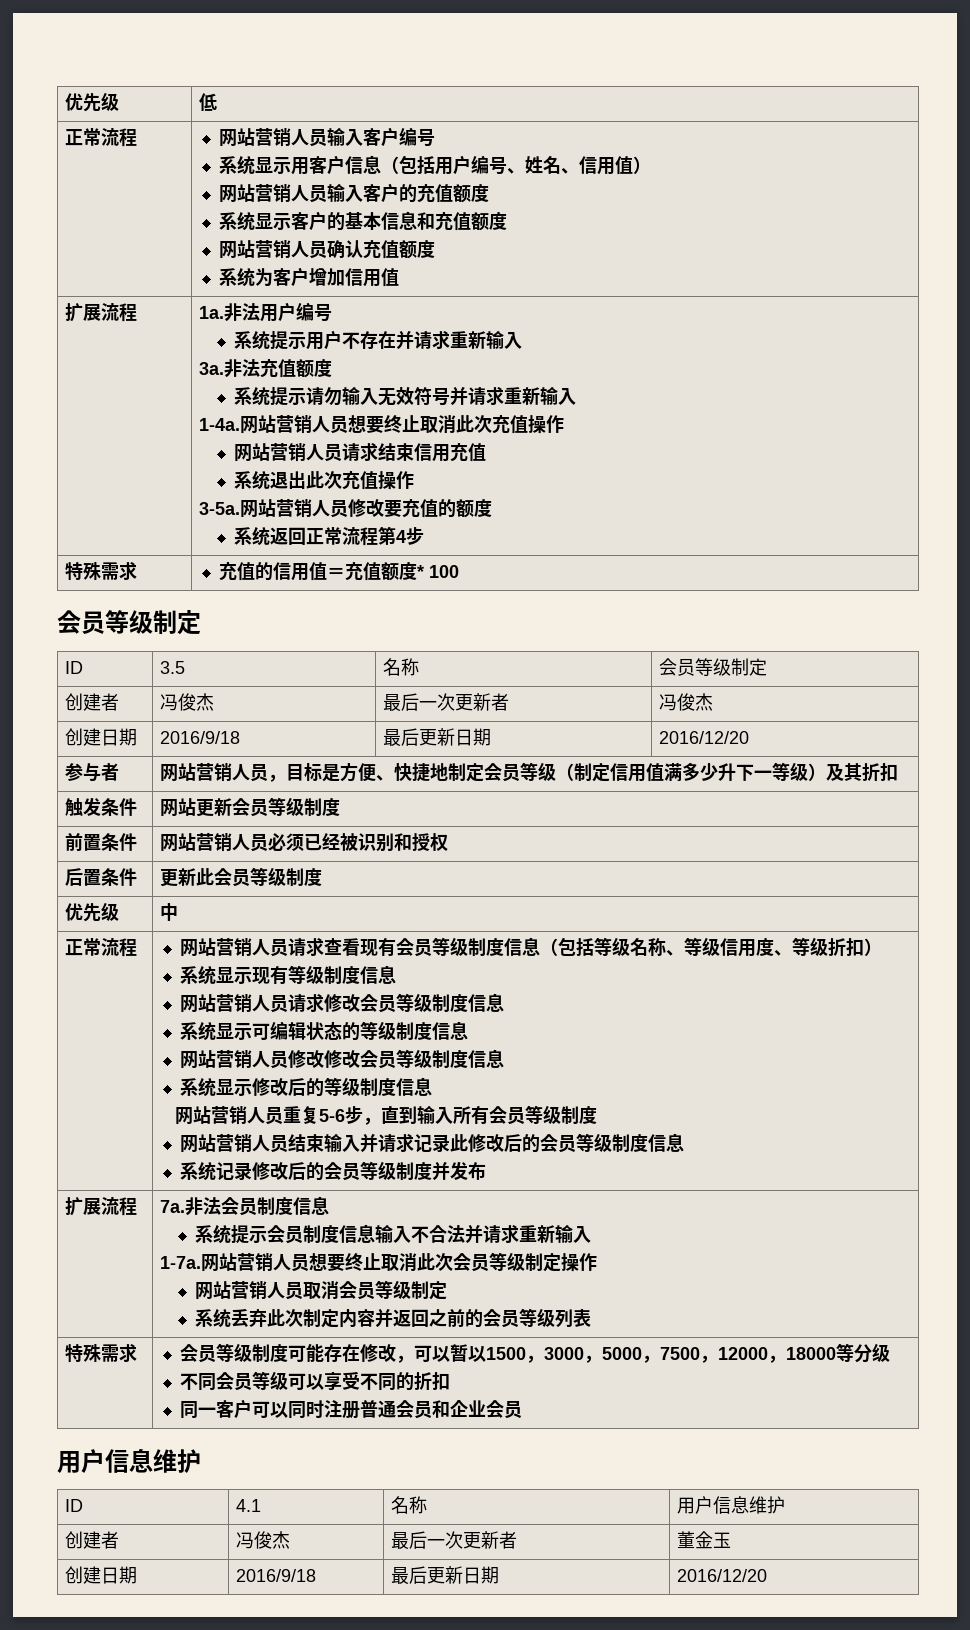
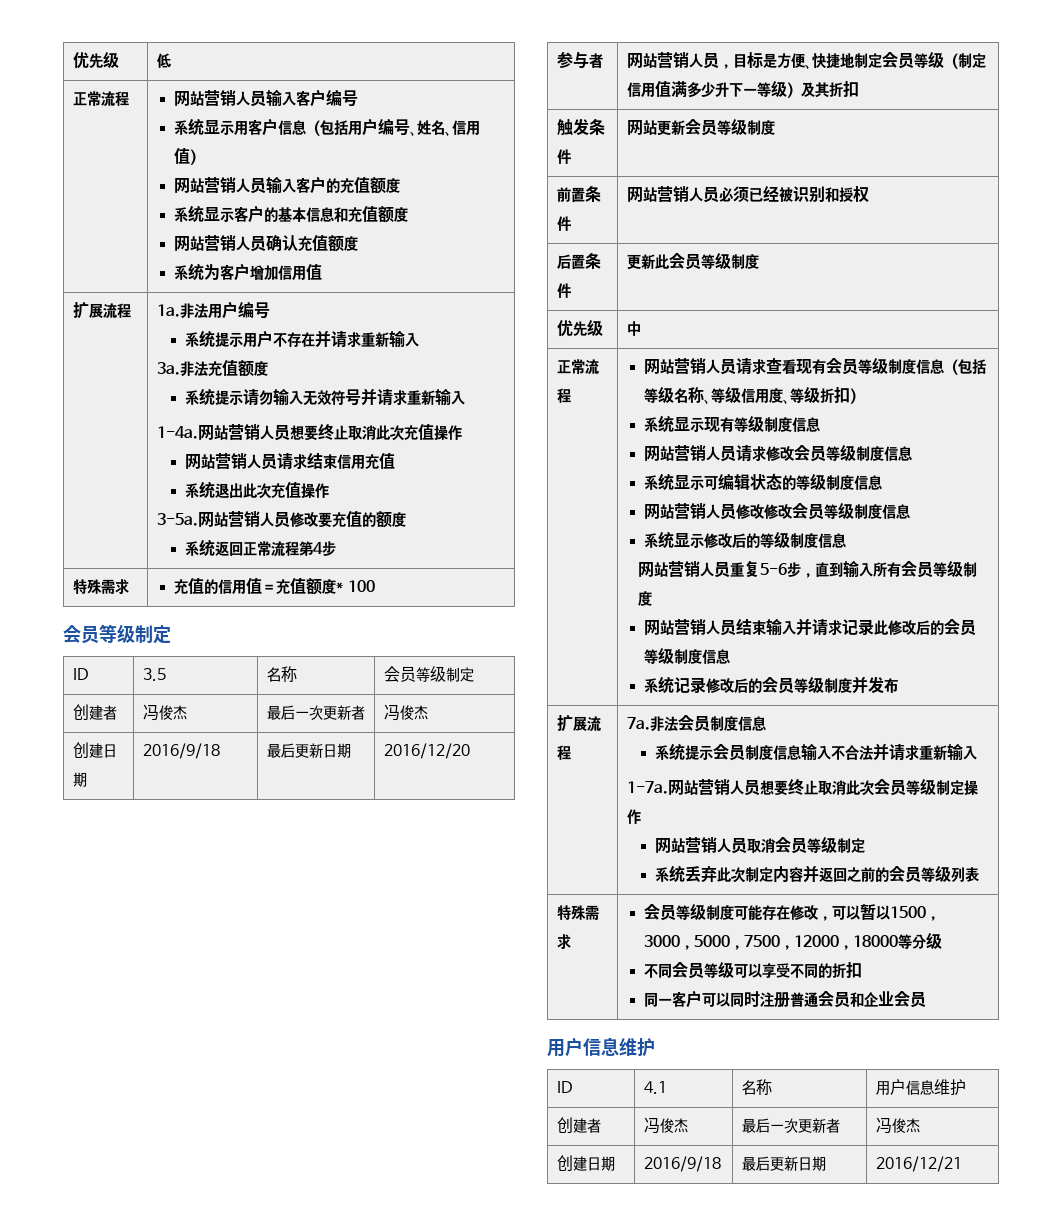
  ID | 4.1 | 名称 | 用户信息维护
- 创建者 | 冯俊杰 | 最后一次更新者 | 董金玉
- 创建日期 | 2016/9/18 | 最后更新日期 | 2016/12/20
+ 创建者 | 冯俊杰 | 最后一次更新者 | 冯俊杰
+ 创建日期 | 2016/9/18 | 最后更新日期 | 2016/12/21

